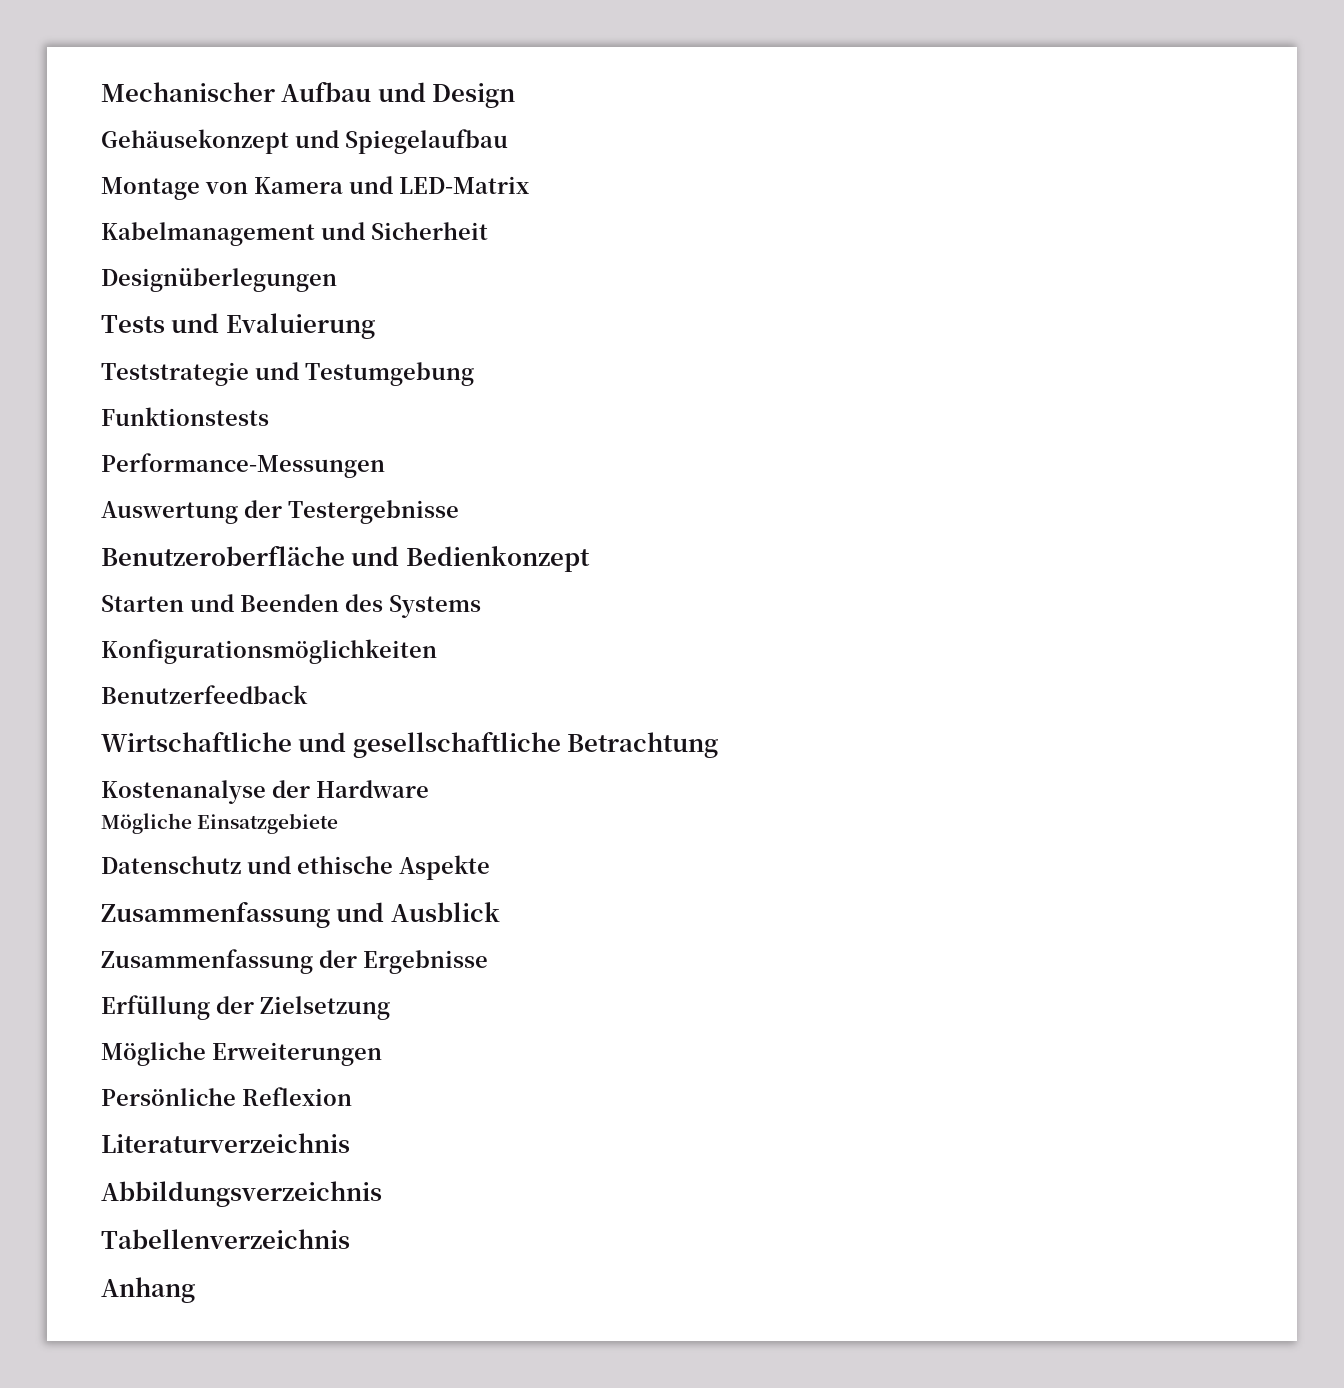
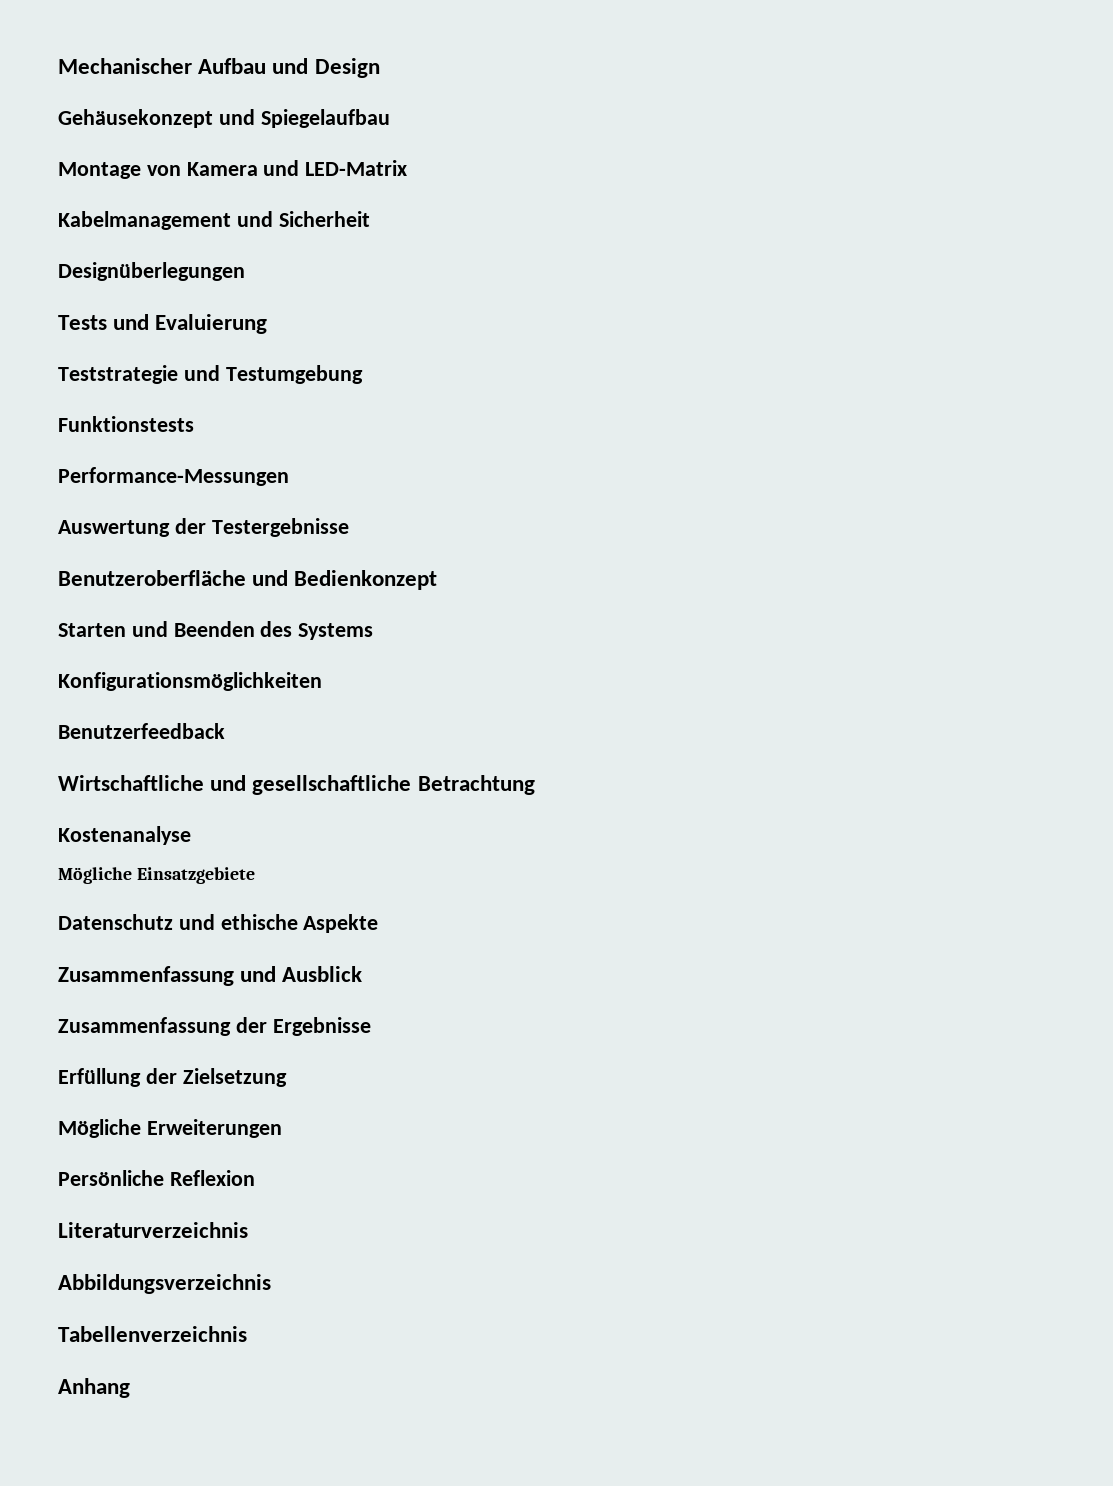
- Kostenanalyse der Hardware
+ Kostenanalyse

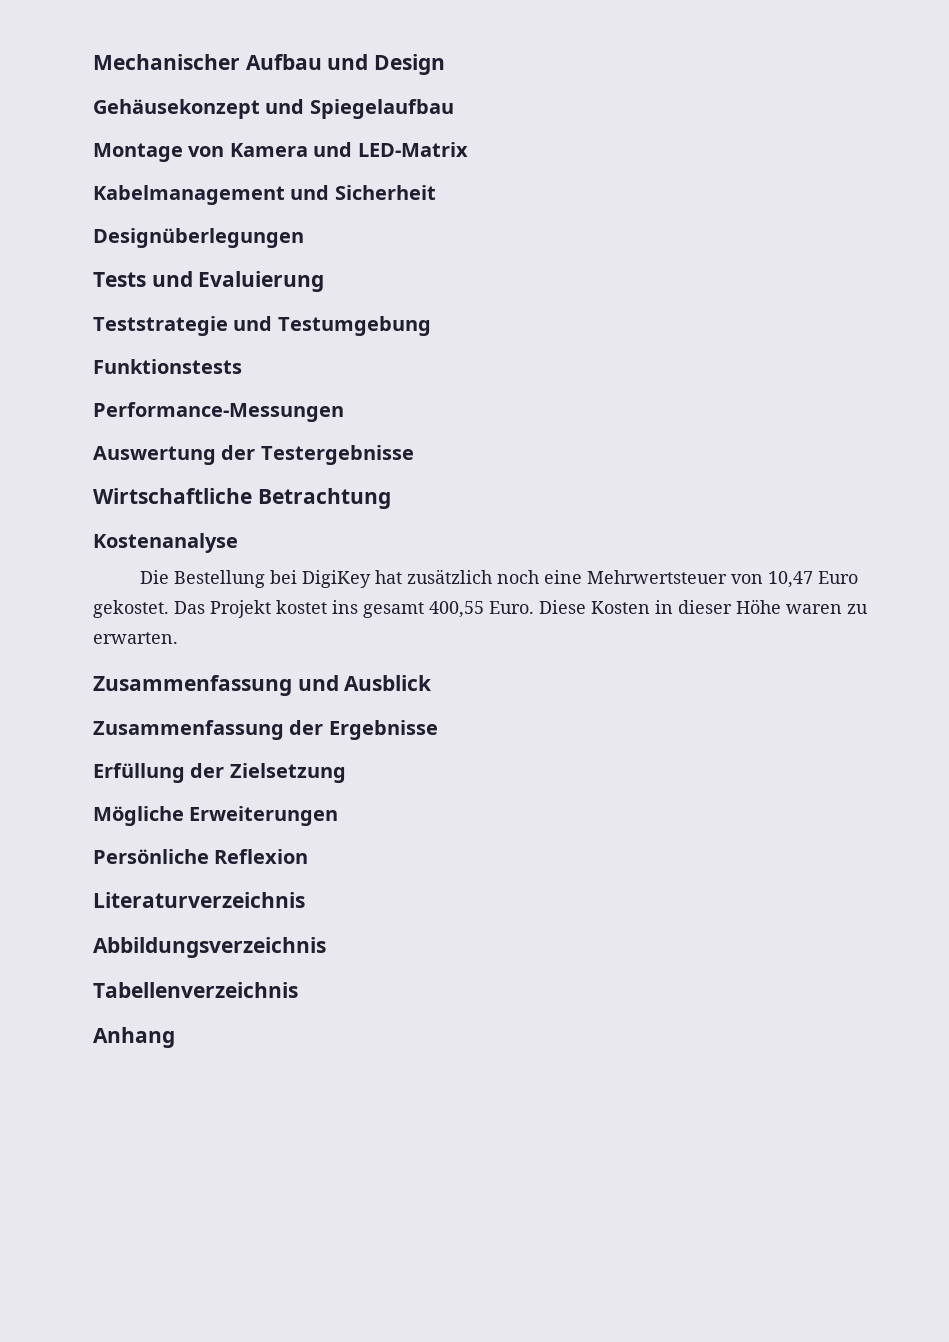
- Benutzeroberfläche und Bedienkonzept
- Starten und Beenden des Systems
- Konfigurationsmöglichkeiten
- Benutzerfeedback
- Wirtschaftliche und gesellschaftliche Betrachtung
+ Wirtschaftliche Betrachtung
- Mögliche Einsatzgebiete
- Datenschutz und ethische Aspekte
+ Die Bestellung bei DigiKey hat zusätzlich noch eine Mehrwertsteuer von 10,47 Euro gekostet. Das Projekt kostet ins gesamt 400,55 Euro. Diese Kosten in dieser Höhe waren zu erwarten.

